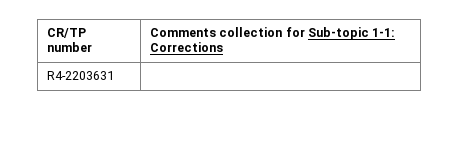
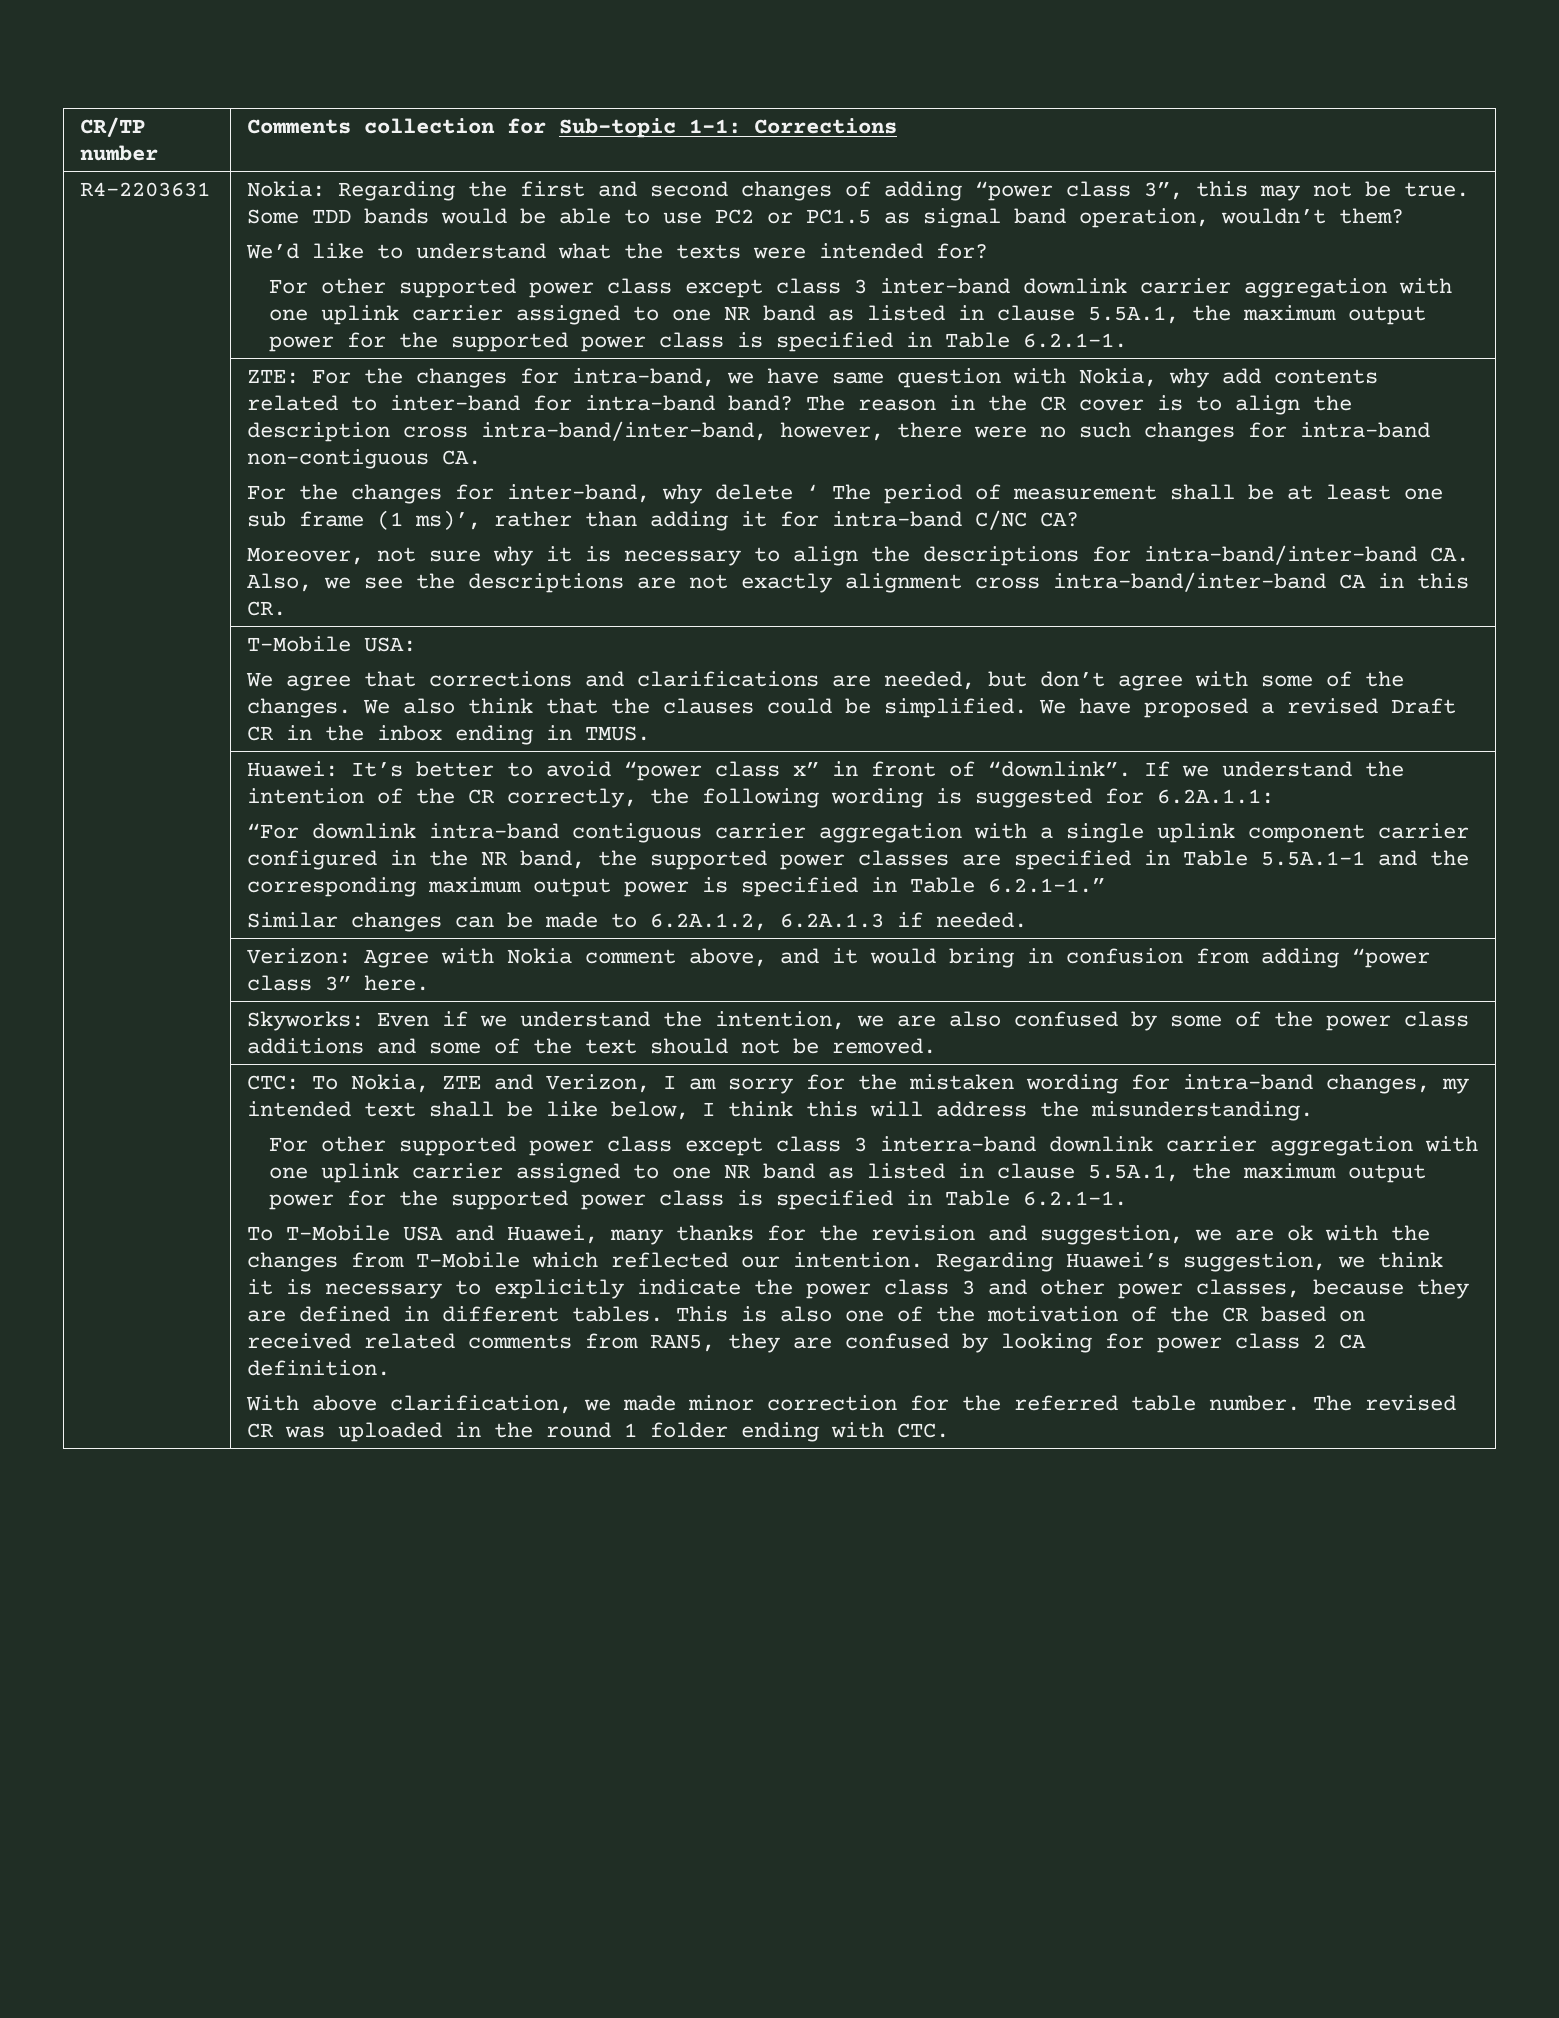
+ Nokia: Regarding the first and second changes of adding “power class 3”, this may not be true. Some TDD bands would be able to use PC2 or PC1.5 as signal band operation, wouldn’t them?
+ We’d like to understand what the texts were intended for?
+ For other supported power class except class 3 inter-band downlink carrier aggregation with one uplink carrier assigned to one NR band as listed in clause 5.5A.1, the maximum output power for the supported power class is specified in Table 6.2.1-1.
+ | ZTE: For the changes for intra-band, we have same question with Nokia, why add contents related to inter-band for intra-band band? The reason in the CR cover is to align the description cross intra-band/inter-band, however, there were no such changes for intra-band non-contiguous CA.
+ For the changes for inter-band, why delete ‘ The period of measurement shall be at least one sub frame (1 ms)’, rather than adding it for intra-band C/NC CA?
+ Moreover, not sure why it is necessary to align the descriptions for intra-band/inter-band CA. Also, we see the descriptions are not exactly alignment cross intra-band/inter-band CA in this CR.
+ | T-Mobile USA:
+ We agree that corrections and clarifications are needed, but don’t agree with some of the changes. We also think that the clauses could be simplified. We have proposed a revised Draft CR in the inbox ending in TMUS.
+ | Huawei: It’s better to avoid “power class x” in front of “downlink”. If we understand the intention of the CR correctly, the following wording is suggested for 6.2A.1.1:
+ “For downlink intra-band contiguous carrier aggregation with a single uplink component carrier configured in the NR band, the supported power classes are specified in Table 5.5A.1-1 and the corresponding maximum output power is specified in Table 6.2.1-1.”
+ Similar changes can be made to 6.2A.1.2, 6.2A.1.3 if needed.
+ | Verizon: Agree with Nokia comment above, and it would bring in confusion from adding “power class 3” here.
+ | Skyworks: Even if we understand the intention, we are also confused by some of the power class additions and some of the text should not be removed.
+ | CTC: To Nokia, ZTE and Verizon, I am sorry for the mistaken wording for intra-band changes, my intended text shall be like below, I think this will address the misunderstanding.
+ For other supported power class except class 3 interra-band downlink carrier aggregation with one uplink carrier assigned to one NR band as listed in clause 5.5A.1, the maximum output power for the supported power class is specified in Table 6.2.1-1.
+ To T-Mobile USA and Huawei, many thanks for the revision and suggestion, we are ok with the changes from T-Mobile which reflected our intention. Regarding Huawei’s suggestion, we think it is necessary to explicitly indicate the power class 3 and other power classes, because they are defined in different tables. This is also one of the motivation of the CR based on received related comments from RAN5, they are confused by looking for power class 2 CA definition.
+ With above clarification, we made minor correction for the referred table number. The revised CR was uploaded in the round 1 folder ending with CTC.

